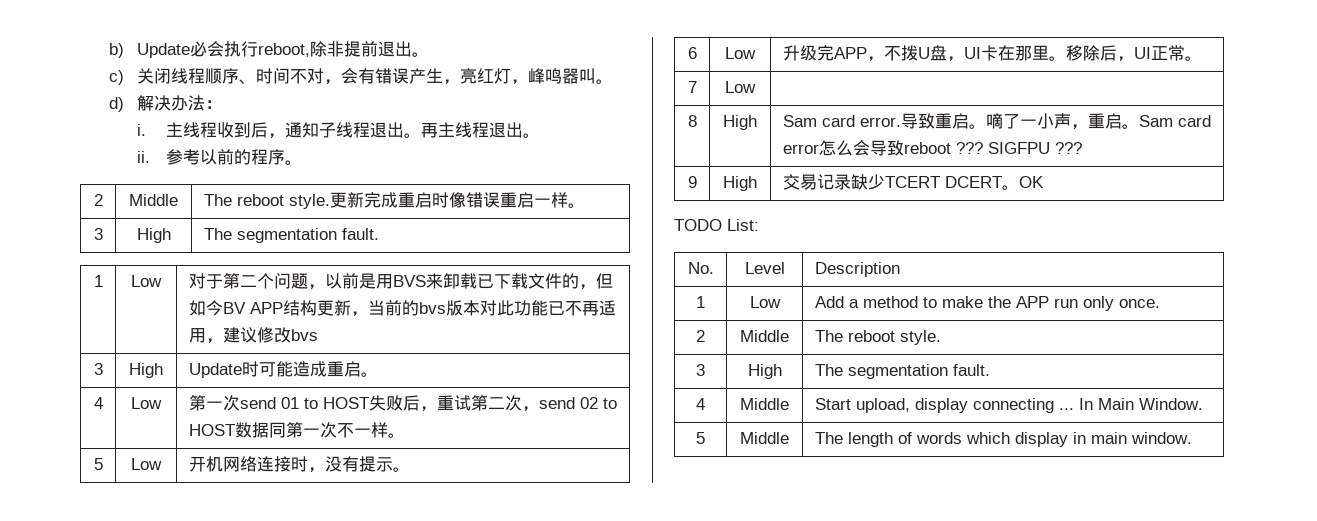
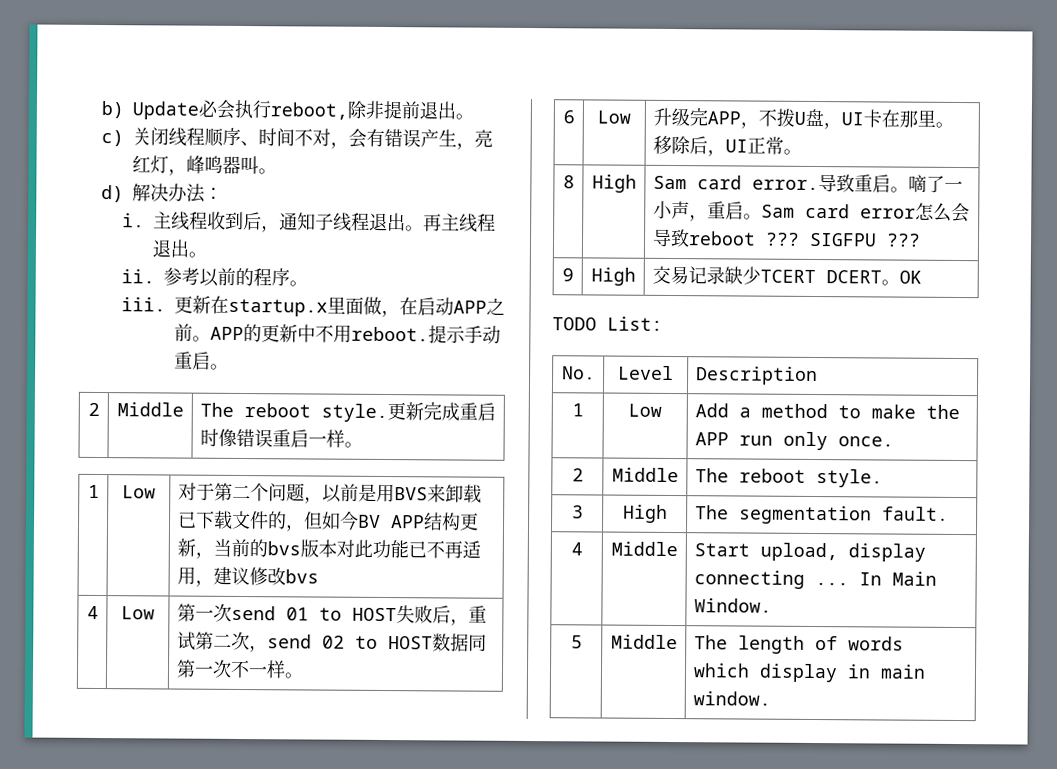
+ iii.更新在startup.x里面做，在启动APP之前。APP的更新中不用reboot.提示手动重启。
  2 | Middle | The reboot style.更新完成重启时像错误重启一样。
- 3 | High | The segmentation fault.
- 3 | High | Update时可能造成重启。
- 5 | Low | 开机网络连接时，没有提示。
- 7 | Low |

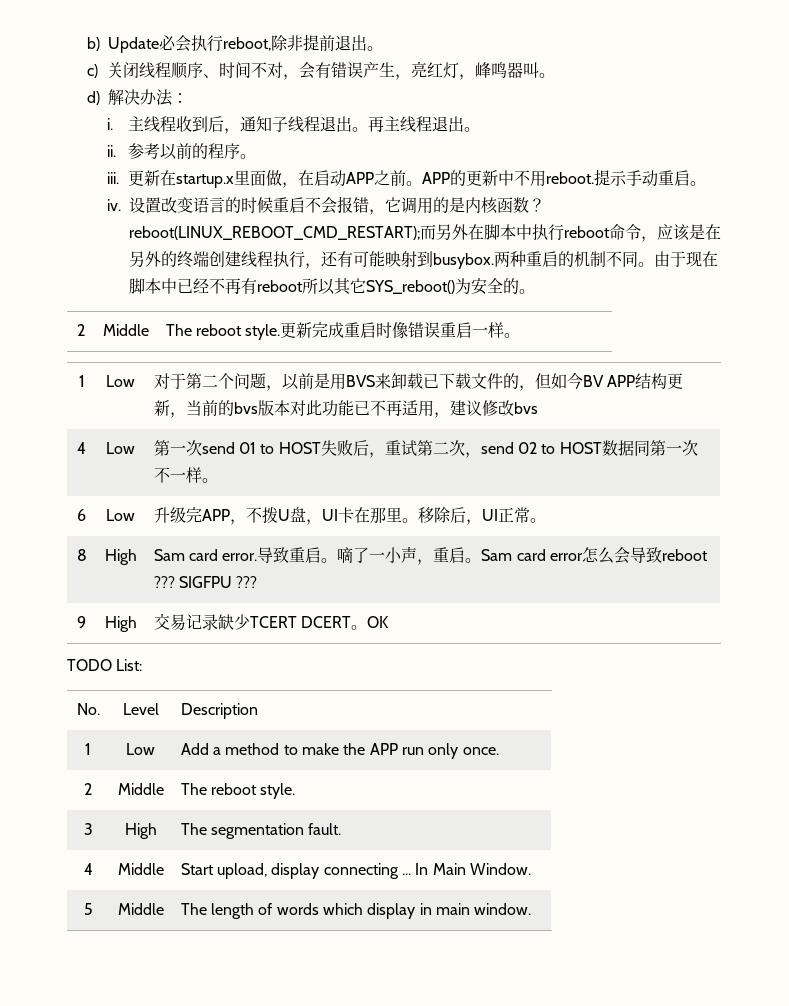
+ iv.设置改变语言的时候重启不会报错，它调用的是内核函数？reboot(LINUX_REBOOT_CMD_RESTART);而另外在脚本中执行reboot命令，应该是在另外的终端创建线程执行，还有可能映射到busybox.两种重启的机制不同。由于现在脚本中已经不再有reboot所以其它SYS_reboot()为安全的。

